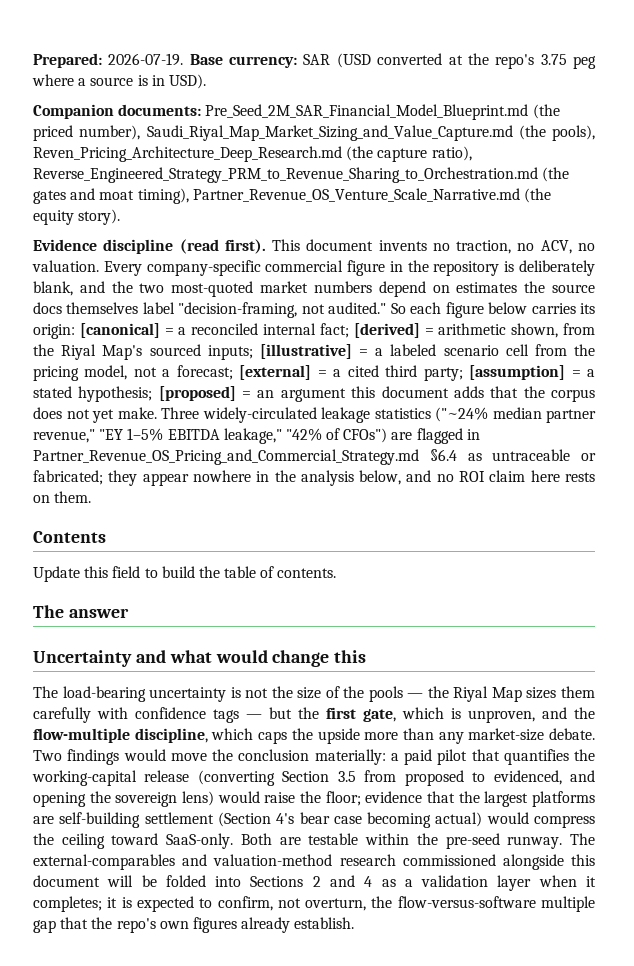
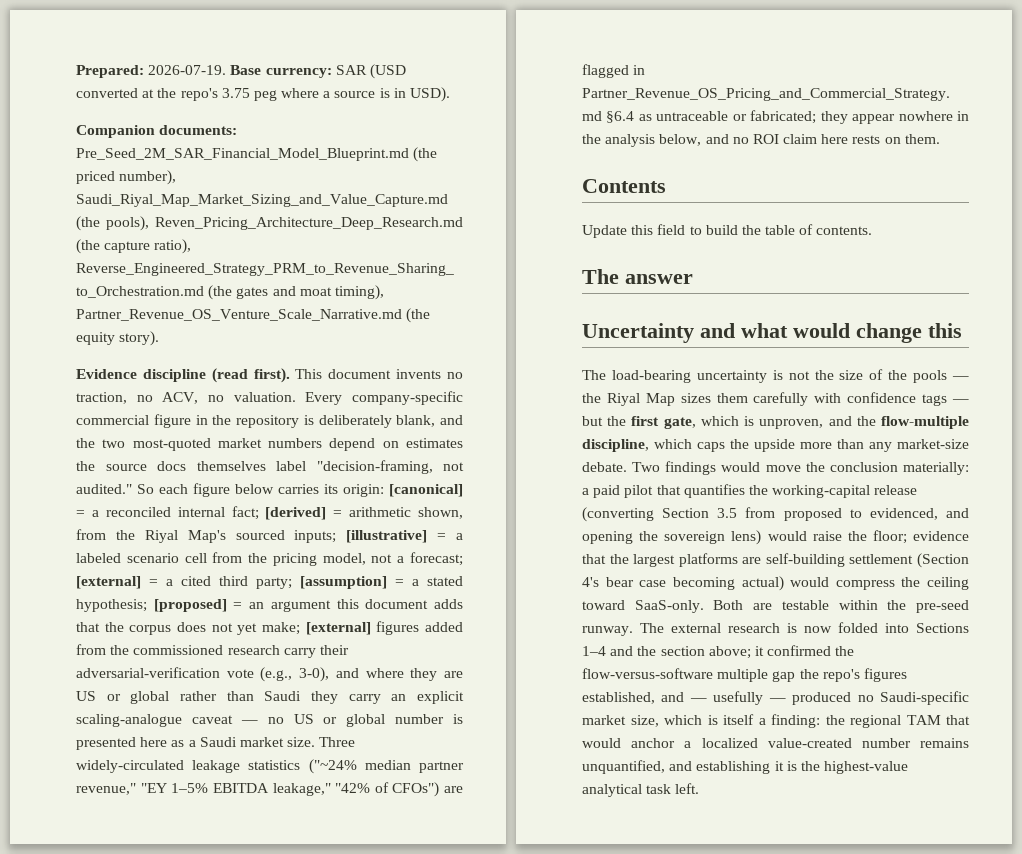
- So each figure below carries its origin: [canonical] = a reconciled internal fact; [derived] = arithmetic shown, from the Riyal Map's sourced inputs; [illustrative] = a labeled scenario cell from the pricing model, not a forecast; [external] = a cited third party; [assumption] = a stated hypothesis; [proposed] = an argument this document adds that the corpus does not yet make.
+ So each figure below carries its origin: [canonical] = a reconciled internal fact; [derived] = arithmetic shown, from the Riyal Map's sourced inputs; [illustrative] = a labeled scenario cell from the pricing model, not a forecast; [external] = a cited third party; [assumption] = a stated hypothesis; [proposed] = an argument this document adds that the corpus does not yet make; [external] figures added from the commissioned research carry their adversarial-verification vote (e.g., 3-0), and where they are US or global rather than Saudi they carry an explicit scaling-analogue caveat — no US or global number is presented here as a Saudi market size.
- The external-comparables and valuation-method research commissioned alongside this document will be folded into Sections 2 and 4 as a validation layer when it completes; it is expected to confirm, not overturn, the flow-versus-software multiple gap that the repo's own figures already establish.
+ The external research is now folded into Sections 1–4 and the section above; it confirmed the flow-versus-software multiple gap the repo's figures established, and — usefully — produced no Saudi-specific market size, which is itself a finding: the regional TAM that would anchor a localized value-created number remains unquantified, and establishing it is the highest-value analytical task left.

